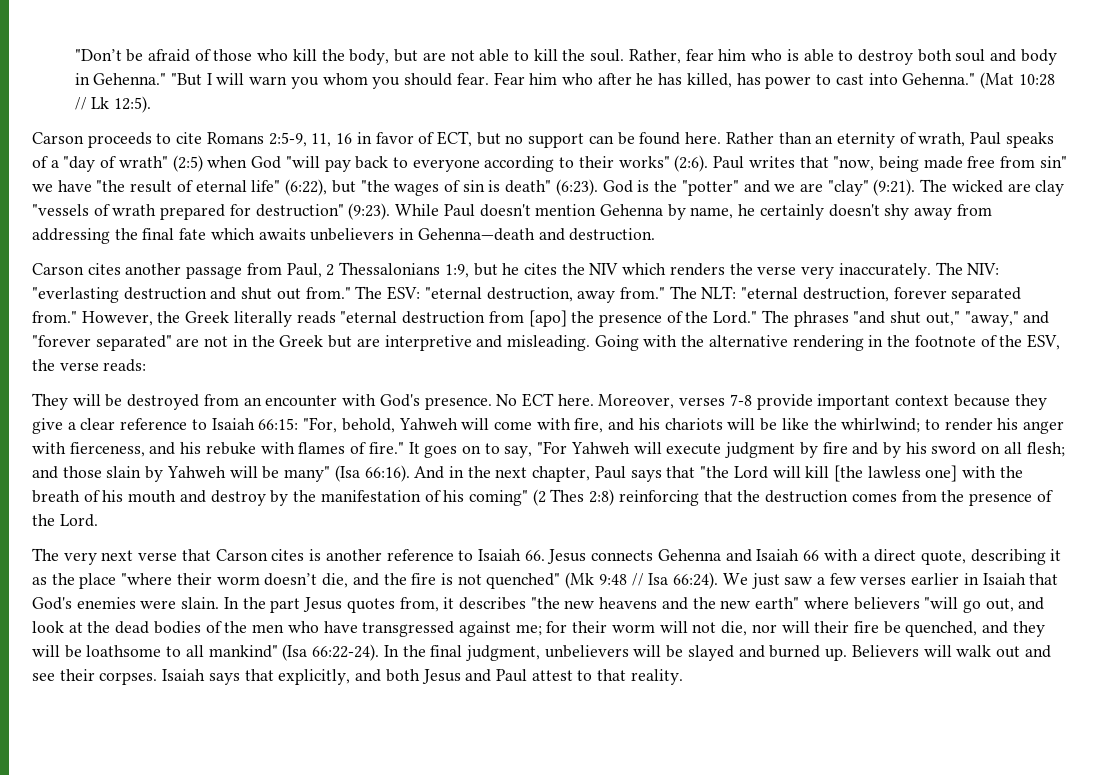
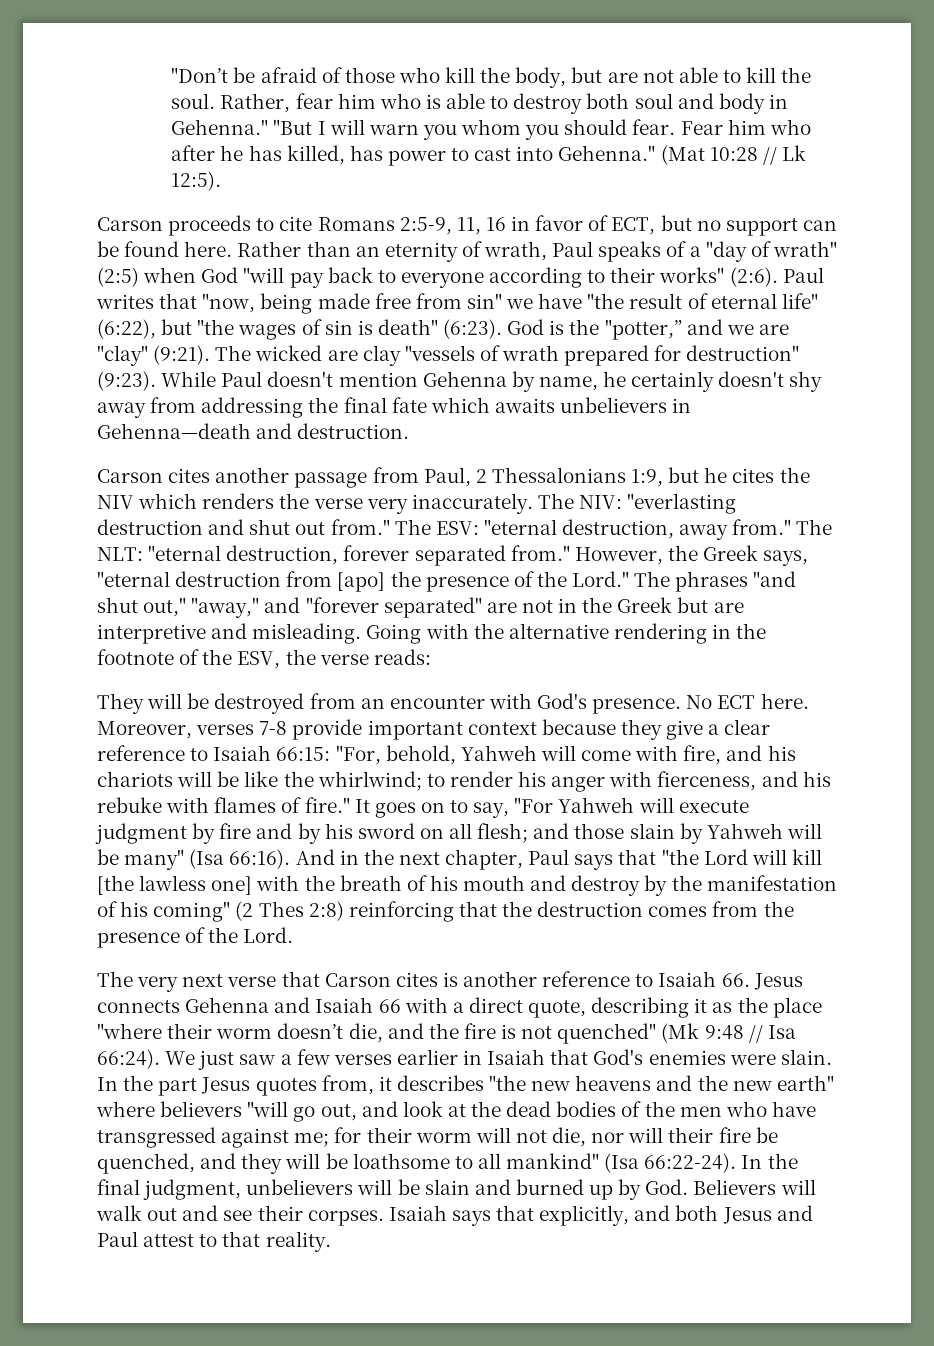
- God is the "potter" and we are "clay" (9:21).
+ God is the "potter,” and we are "clay" (9:21).
- However, the Greek literally reads "eternal destruction from [apo] the presence of the Lord."
+ However, the Greek says, "eternal destruction from [apo] the presence of the Lord."
- In the final judgment, unbelievers will be slayed and burned up. Believers will walk out and see their corpses.
+ In the final judgment, unbelievers will be slain and burned up by God. Believers will walk out and see their corpses.

